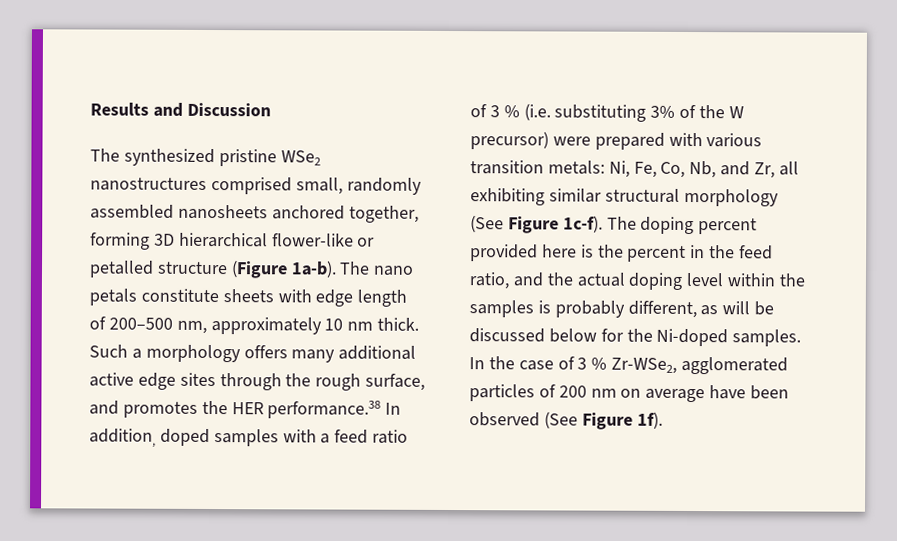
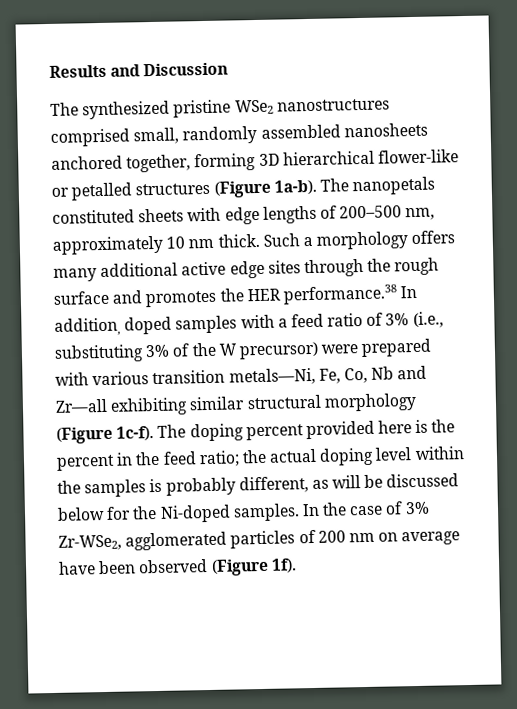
- The synthesized pristine WSe2 nanostructures comprised small, randomly assembled nanosheets anchored together, forming 3D hierarchical flower-like or petalled structure (Figure 1a-b).
+ The synthesized pristine WSe2 nanostructures comprised small, randomly assembled nanosheets anchored together, forming 3D hierarchical flower-like or petalled structures (Figure 1a-b).
- The nano petals constitute sheets with edge length of 200–500 nm, approximately 10 nm thick.
+ The nanopetals constituted sheets with edge lengths of 200–500 nm, approximately 10 nm thick.
- Such a morphology offers many additional active edge sites through the rough surface, and promotes the HER performance.38 In addition, doped samples with a feed ratio of 3 % (i.e. substituting 3% of the W precursor) were prepared with various transition metals: Ni, Fe, Co, Nb, and Zr, all exhibiting similar structural morphology (See Figure 1c-f).
+ Such a morphology offers many additional active edge sites through the rough surface and promotes the HER performance.38 In addition, doped samples with a feed ratio of 3% (i.e., substituting 3% of the W precursor) were prepared with various transition metals—Ni, Fe, Co, Nb and Zr—all exhibiting similar structural morphology (Figure 1c-f).
- The doping percent provided here is the percent in the feed ratio, and the actual doping level within the samples is probably different, as will be discussed below for the Ni-doped samples.
+ The doping percent provided here is the percent in the feed ratio; the actual doping level within the samples is probably different, as will be discussed below for the Ni-doped samples.
- In the case of 3 % Zr-WSe2, agglomerated particles of 200 nm on average have been observed (See Figure 1f).
+ In the case of 3% Zr-WSe2, agglomerated particles of 200 nm on average have been observed (Figure 1f).

